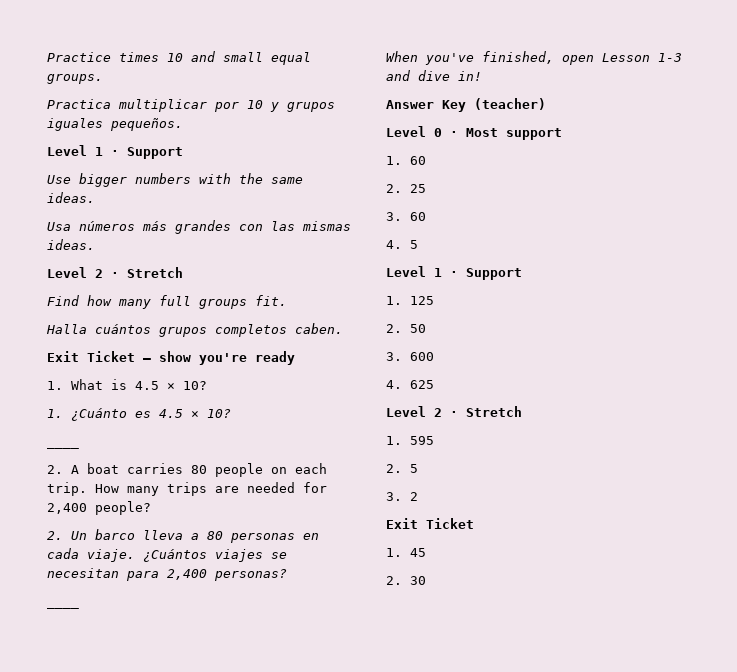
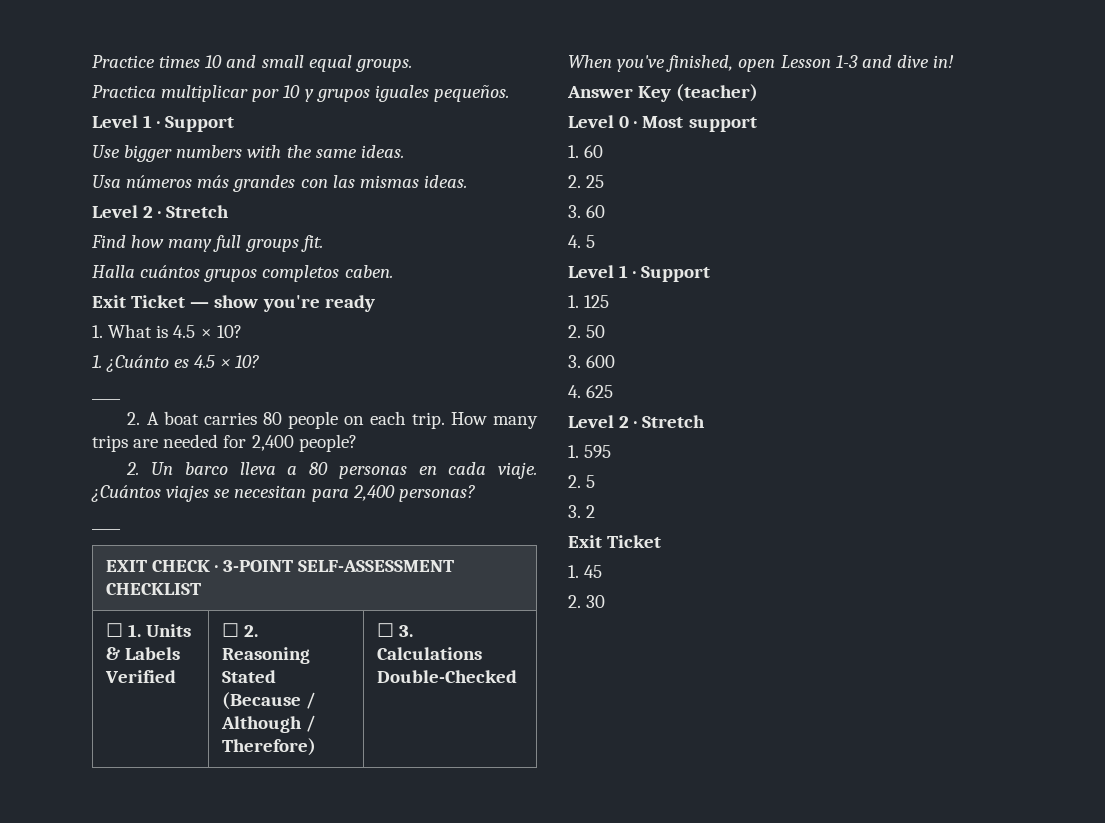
+ EXIT CHECK · 3-POINT SELF-ASSESSMENT CHECKLIST
+ ☐ 1. Units & Labels Verified | ☐ 2. Reasoning Stated (Because / Although / Therefore) | ☐ 3. Calculations Double-Checked

